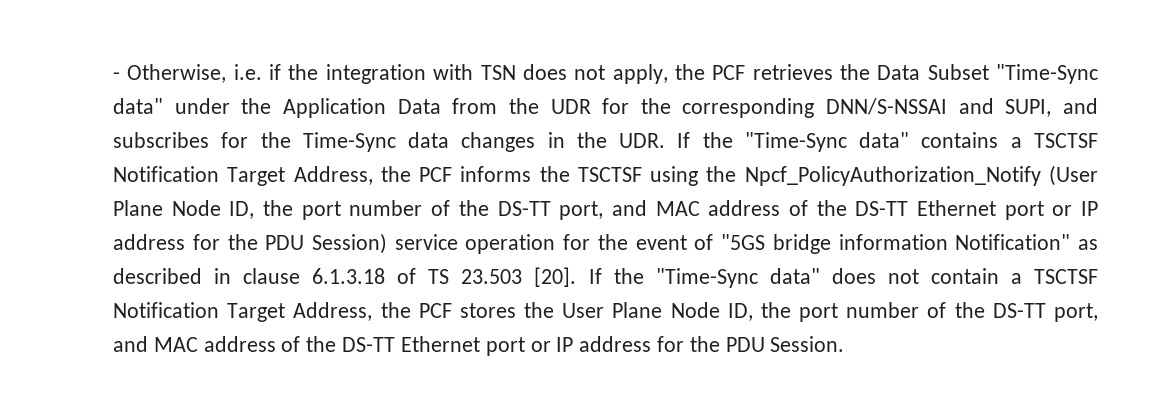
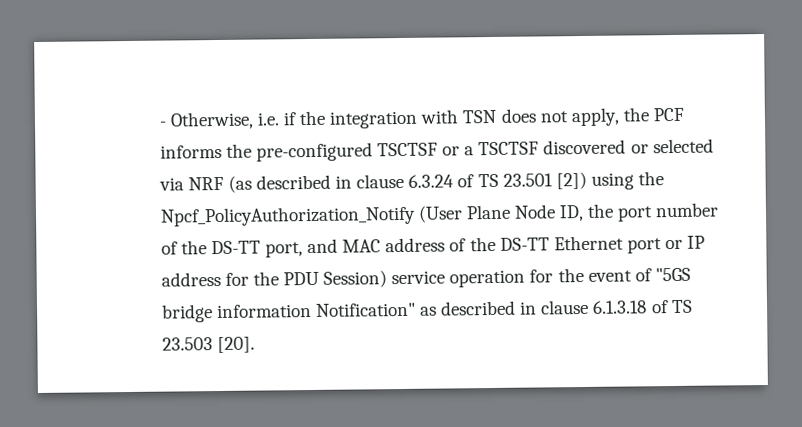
- - Otherwise, i.e. if the integration with TSN does not apply, the PCF retrieves the Data Subset "Time-Sync data" under the Application Data from the UDR for the corresponding DNN/S-NSSAI and SUPI, and subscribes for the Time-Sync data changes in the UDR. If the "Time-Sync data" contains a TSCTSF Notification Target Address, the PCF informs the TSCTSF using the Npcf_PolicyAuthorization_Notify (User Plane Node ID, the port number of the DS-TT port, and MAC address of the DS-TT Ethernet port or IP address for the PDU Session) service operation for the event of "5GS bridge information Notification" as described in clause 6.1.3.18 of TS 23.503 [20]. If the "Time-Sync data" does not contain a TSCTSF Notification Target Address, the PCF stores the User Plane Node ID, the port number of the DS-TT port, and MAC address of the DS-TT Ethernet port or IP address for the PDU Session.
+ - Otherwise, i.e. if the integration with TSN does not apply, the PCF informs the pre-configured TSCTSF or a TSCTSF discovered or selected via NRF (as described in clause 6.3.24 of TS 23.501 [2]) using the Npcf_PolicyAuthorization_Notify (User Plane Node ID, the port number of the DS-TT port, and MAC address of the DS-TT Ethernet port or IP address for the PDU Session) service operation for the event of "5GS bridge information Notification" as described in clause 6.1.3.18 of TS 23.503 [20].

